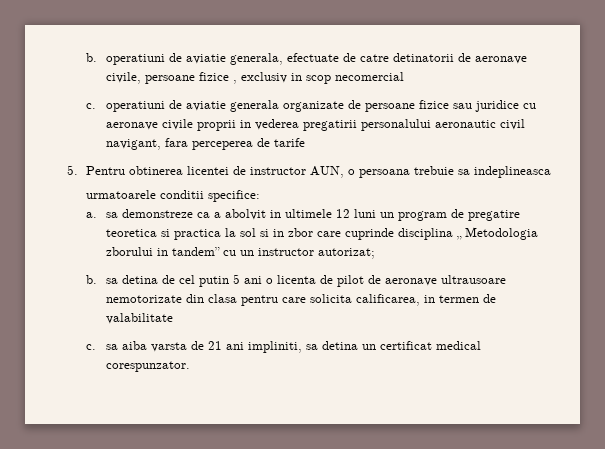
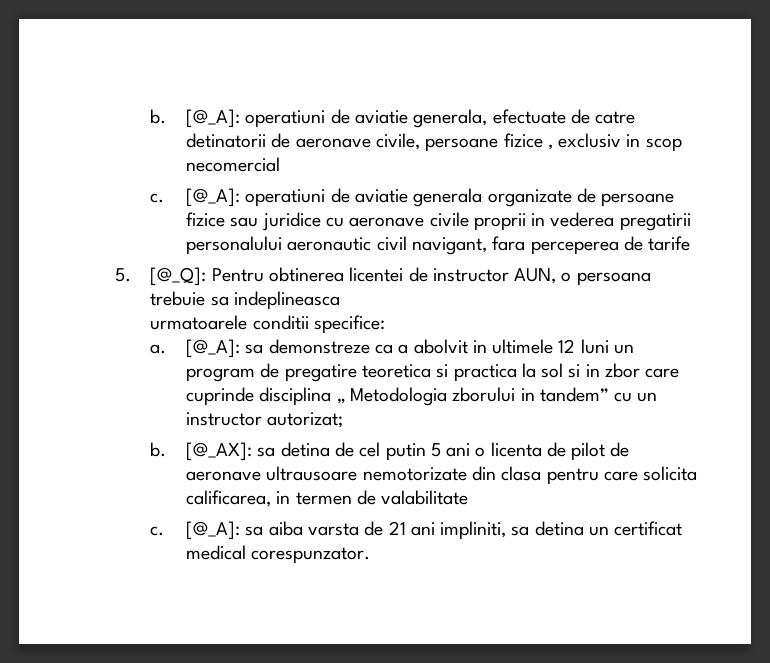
- b. operatiuni de aviatie generala, efectuate de catre detinatorii de aeronave civile, persoane fizice , exclusiv in scop necomercial
+ b. [@_A]: operatiuni de aviatie generala, efectuate de catre detinatorii de aeronave civile, persoane fizice , exclusiv in scop necomercial
- c. operatiuni de aviatie generala organizate de persoane fizice sau juridice cu aeronave civile proprii in vederea pregatirii personalului aeronautic civil navigant, fara perceperea de tarife
+ c. [@_A]: operatiuni de aviatie generala organizate de persoane fizice sau juridice cu aeronave civile proprii in vederea pregatirii personalului aeronautic civil navigant, fara perceperea de tarife
- 5. Pentru obtinerea licentei de instructor AUN, o persoana trebuie sa indeplineasca
+ 5. [@_Q]: Pentru obtinerea licentei de instructor AUN, o persoana trebuie sa indeplineasca
- a. sa demonstreze ca a abolvit in ultimele 12 luni un program de pregatire teoretica si practica la sol si in zbor care cuprinde disciplina „ Metodologia zborului in tandem” cu un instructor autorizat;
+ a. [@_A]: sa demonstreze ca a abolvit in ultimele 12 luni un program de pregatire teoretica si practica la sol si in zbor care cuprinde disciplina „ Metodologia zborului in tandem” cu un instructor autorizat;
- b. sa detina de cel putin 5 ani o licenta de pilot de aeronave ultrausoare nemotorizate din clasa pentru care solicita calificarea, in termen de valabilitate
+ b. [@_AX]: sa detina de cel putin 5 ani o licenta de pilot de aeronave ultrausoare nemotorizate din clasa pentru care solicita calificarea, in termen de valabilitate
- c. sa aiba varsta de 21 ani impliniti, sa detina un certificat medical corespunzator.
+ c. [@_A]: sa aiba varsta de 21 ani impliniti, sa detina un certificat medical corespunzator.

